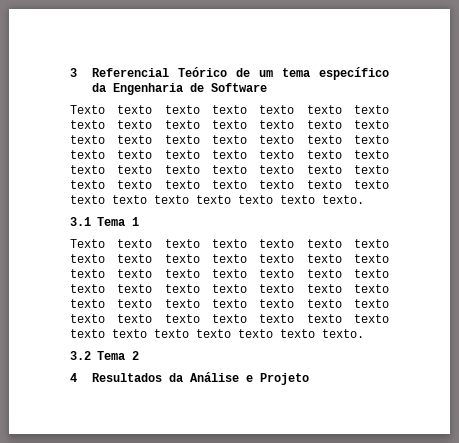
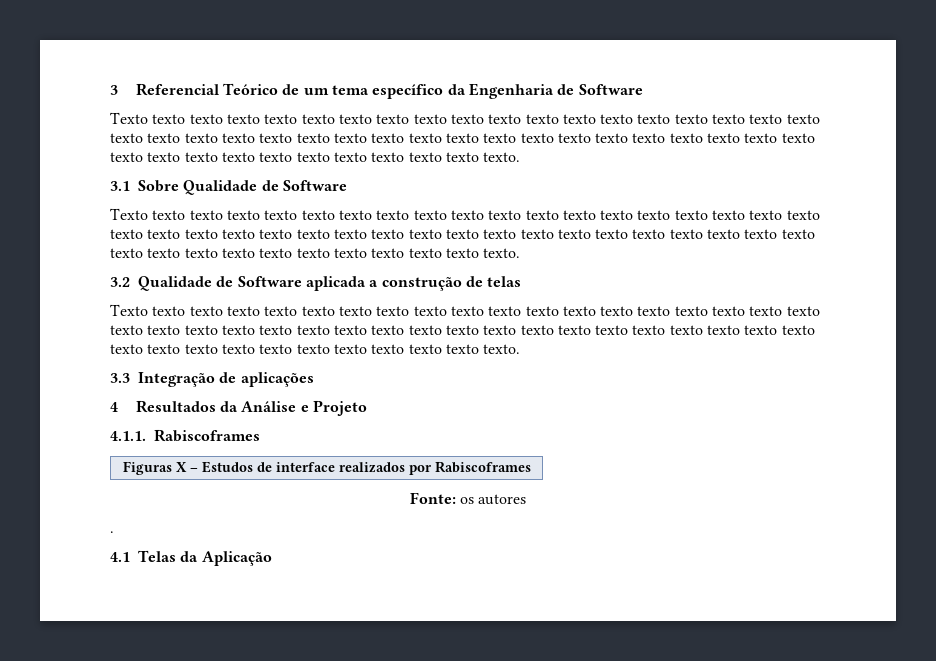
- 3.1 Tema 1
+ 3.1 Sobre Qualidade de Software
- 3.2 Tema 2
+ 3.2 Qualidade de Software aplicada a construção de telas
+ Texto texto texto texto texto texto texto texto texto texto texto texto texto texto texto texto texto texto texto texto texto texto texto texto texto texto texto texto texto texto texto texto texto texto texto texto texto texto texto texto texto texto texto texto texto texto texto texto texto.
+ 3.3 Integração de aplicações
+ 4.1.1. Rabiscoframes
+ Figuras X – Estudos de interface realizados por Rabiscoframes
+ Fonte: os autores
+ .
+ 4.1 Telas da Aplicação

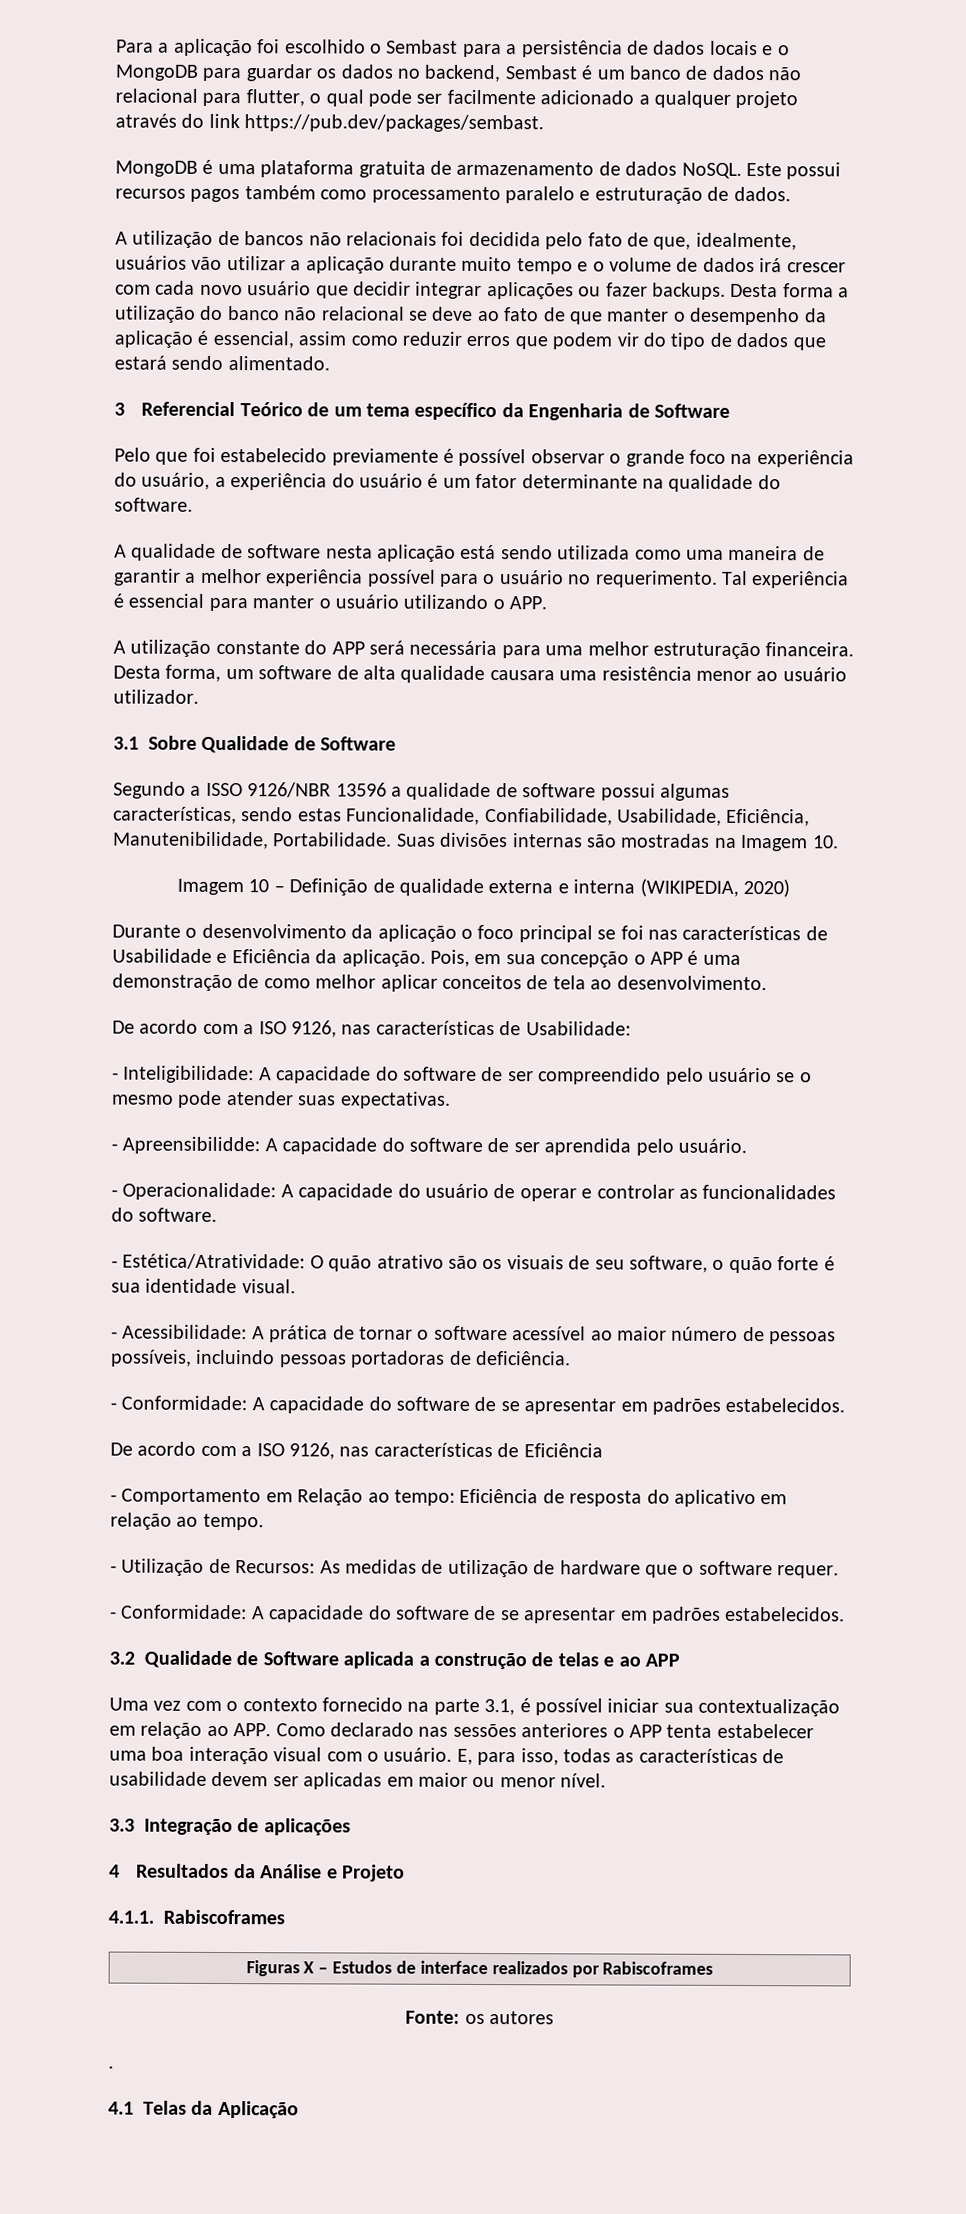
+ Para a aplicação foi escolhido o Sembast para a persistência de dados locais e o MongoDB para guardar os dados no backend, Sembast é um banco de dados não relacional para flutter, o qual pode ser facilmente adicionado a qualquer projeto através do link https://pub.dev/packages/sembast.
+ MongoDB é uma plataforma gratuita de armazenamento de dados NoSQL. Este possui recursos pagos também como processamento paralelo e estruturação de dados.
+ A utilização de bancos não relacionais foi decidida pelo fato de que, idealmente, usuários vão utilizar a aplicação durante muito tempo e o volume de dados irá crescer com cada novo usuário que decidir integrar aplicações ou fazer backups. Desta forma a utilização do banco não relacional se deve ao fato de que manter o desempenho da aplicação é essencial, assim como reduzir erros que podem vir do tipo de dados que estará sendo alimentado.
  3 Referencial Teórico de um tema específico da Engenharia de Software
- Texto texto texto texto texto texto texto texto texto texto texto texto texto texto texto texto texto texto texto texto texto texto texto texto texto texto texto texto texto texto texto texto texto texto texto texto texto texto texto texto texto texto texto texto texto texto texto texto texto.
+ Pelo que foi estabelecido previamente é possível observar o grande foco na experiência do usuário, a experiência do usuário é um fator determinante na qualidade do software.
+ A qualidade de software nesta aplicação está sendo utilizada como uma maneira de garantir a melhor experiência possível para o usuário no requerimento. Tal experiência é essencial para manter o usuário utilizando o APP.
+ A utilização constante do APP será necessária para uma melhor estruturação financeira. Desta forma, um software de alta qualidade causara uma resistência menor ao usuário utilizador.
  3.1 Sobre Qualidade de Software
- Texto texto texto texto texto texto texto texto texto texto texto texto texto texto texto texto texto texto texto texto texto texto texto texto texto texto texto texto texto texto texto texto texto texto texto texto texto texto texto texto texto texto texto texto texto texto texto texto texto.
+ Segundo a ISSO 9126/NBR 13596 a qualidade de software possui algumas características, sendo estas Funcionalidade, Confiabilidade, Usabilidade, Eficiência, Manutenibilidade, Portabilidade. Suas divisões internas são mostradas na Imagem 10.
+ Imagem 10 – Definição de qualidade externa e interna (WIKIPEDIA, 2020)
+ Durante o desenvolvimento da aplicação o foco principal se foi nas características de Usabilidade e Eficiência da aplicação. Pois, em sua concepção o APP é uma demonstração de como melhor aplicar conceitos de tela ao desenvolvimento.
+ De acordo com a ISO 9126, nas características de Usabilidade:
+ - Inteligibilidade: A capacidade do software de ser compreendido pelo usuário se o mesmo pode atender suas expectativas.
+ - Apreensibilidde: A capacidade do software de ser aprendida pelo usuário.
+ - Operacionalidade: A capacidade do usuário de operar e controlar as funcionalidades do software.
+ - Estética/Atratividade: O quão atrativo são os visuais de seu software, o quão forte é sua identidade visual.
+ - Acessibilidade: A prática de tornar o software acessível ao maior número de pessoas possíveis, incluindo pessoas portadoras de deficiência.
+ - Conformidade: A capacidade do software de se apresentar em padrões estabelecidos.
+ De acordo com a ISO 9126, nas características de Eficiência
+ - Comportamento em Relação ao tempo: Eficiência de resposta do aplicativo em relação ao tempo.
+ - Utilização de Recursos: As medidas de utilização de hardware que o software requer.
+ - Conformidade: A capacidade do software de se apresentar em padrões estabelecidos.
- 3.2 Qualidade de Software aplicada a construção de telas
- Texto texto texto texto texto texto texto texto texto texto texto texto texto texto texto texto texto texto texto texto texto texto texto texto texto texto texto texto texto texto texto texto texto texto texto texto texto texto texto texto texto texto texto texto texto texto texto texto texto.
+ 3.2 Qualidade de Software aplicada a construção de telas e ao APP
+ Uma vez com o contexto fornecido na parte 3.1, é possível iniciar sua contextualização em relação ao APP. Como declarado nas sessões anteriores o APP tenta estabelecer uma boa interação visual com o usuário. E, para isso, todas as características de usabilidade devem ser aplicadas em maior ou menor nível.

